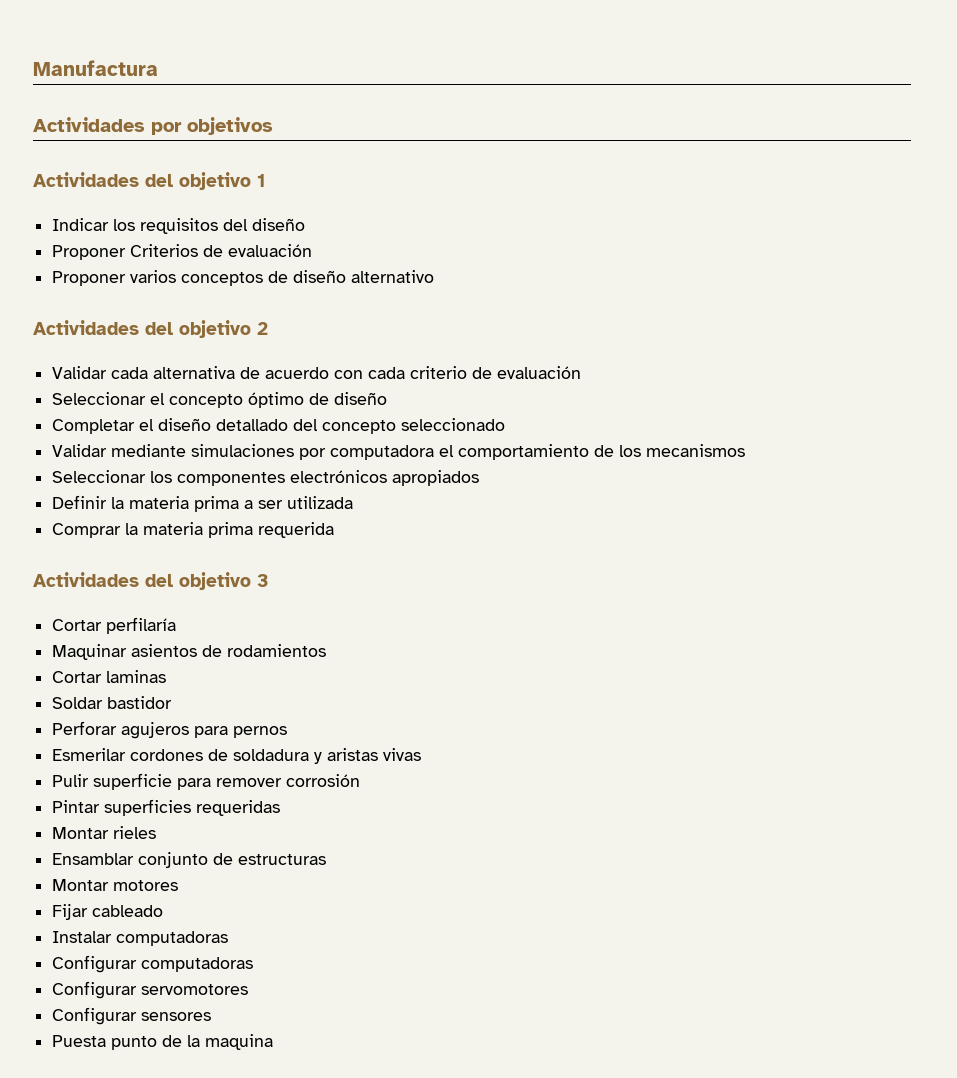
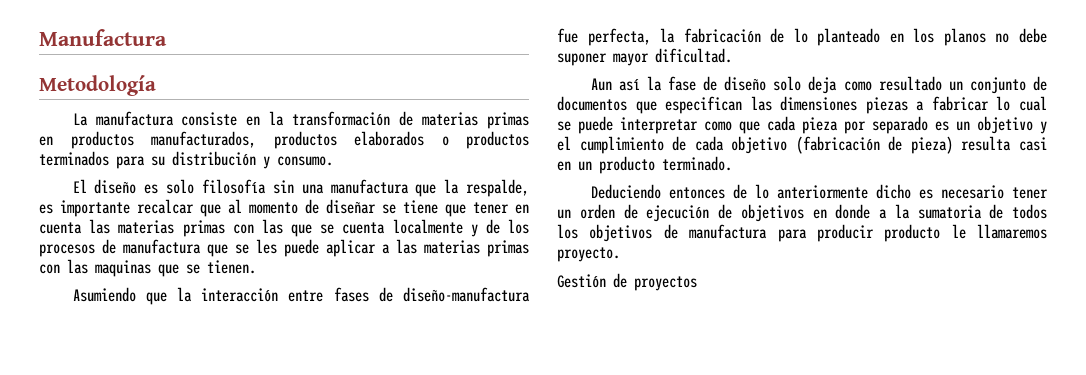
- Actividades por objetivos
- Actividades del objetivo 1
- Indicar los requisitos del diseño
- Proponer Criterios de evaluación
- Proponer varios conceptos de diseño alternativo
- Actividades del objetivo 2
- Validar cada alternativa de acuerdo con cada criterio de evaluación
- Seleccionar el concepto óptimo de diseño
- Completar el diseño detallado del concepto seleccionado
- Validar mediante simulaciones por computadora el comportamiento de los mecanismos
- Seleccionar los componentes electrónicos apropiados
- Definir la materia prima a ser utilizada
- Comprar la materia prima requerida
- Actividades del objetivo 3
- Cortar perfilaría
- Maquinar asientos de rodamientos
- Cortar laminas
- Soldar bastidor
- Perforar agujeros para pernos
- Esmerilar cordones de soldadura y aristas vivas
- Pulir superficie para remover corrosión
- Pintar superficies requeridas
- Montar rieles
- Ensamblar conjunto de estructuras
- Montar motores
- Fijar cableado
- Instalar computadoras
- Configurar computadoras
- Configurar servomotores
- Configurar sensores
- Puesta punto de la maquina
+ Metodología
+ La manufactura consiste en la transformación de materias primas en productos manufacturados, productos elaborados o productos terminados para su distribución y consumo.
+ El diseño es solo filosofía sin una manufactura que la respalde, es importante recalcar que al momento de diseñar se tiene que tener en cuenta las materias primas con las que se cuenta localmente y de los procesos de manufactura que se les puede aplicar a las materias primas con las maquinas que se tienen.
+ Asumiendo que la interacción entre fases de diseño-manufactura fue perfecta, la fabricación de lo planteado en los planos no debe suponer mayor dificultad.
+ Aun así la fase de diseño solo deja como resultado un conjunto de documentos que especifican las dimensiones piezas a fabricar lo cual se puede interpretar como que cada pieza por separado es un objetivo y el cumplimiento de cada objetivo (fabricación de pieza) resulta casi en un producto terminado.
+ Deduciendo entonces de lo anteriormente dicho es necesario tener un orden de ejecución de objetivos en donde a la sumatoria de todos los objetivos de manufactura para producir producto le llamaremos proyecto.
+ Gestión de proyectos

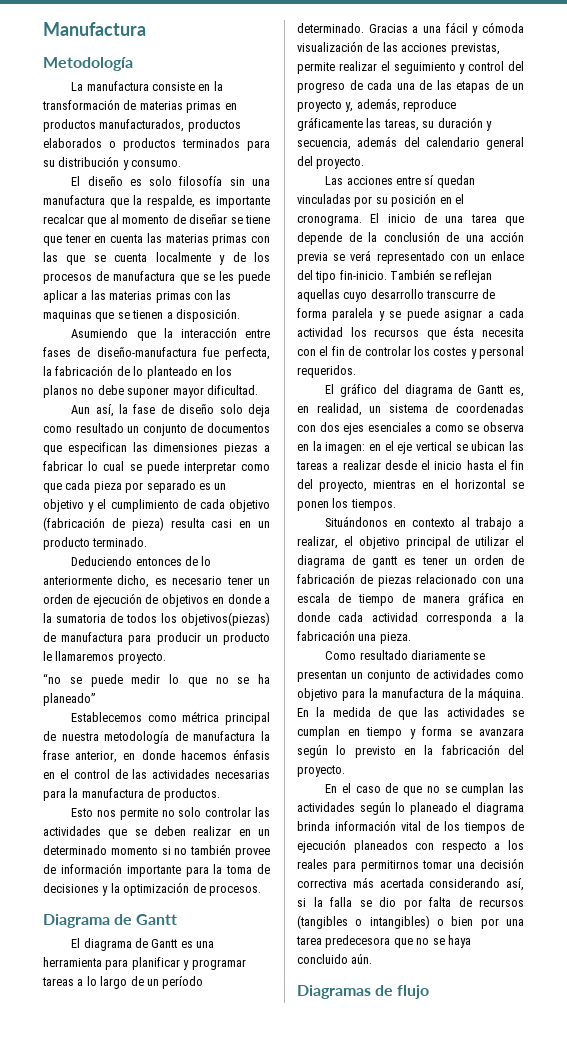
- El diseño es solo filosofía sin una manufactura que la respalde, es importante recalcar que al momento de diseñar se tiene que tener en cuenta las materias primas con las que se cuenta localmente y de los procesos de manufactura que se les puede aplicar a las materias primas con las maquinas que se tienen.
+ El diseño es solo filosofía sin una manufactura que la respalde, es importante recalcar que al momento de diseñar se tiene que tener en cuenta las materias primas con las que se cuenta localmente y de los procesos de manufactura que se les puede aplicar a las materias primas con las maquinas que se tienen a disposición.
- Aun así la fase de diseño solo deja como resultado un conjunto de documentos que especifican las dimensiones piezas a fabricar lo cual se puede interpretar como que cada pieza por separado es un objetivo y el cumplimiento de cada objetivo (fabricación de pieza) resulta casi en un producto terminado.
+ Aun así, la fase de diseño solo deja como resultado un conjunto de documentos que especifican las dimensiones piezas a fabricar lo cual se puede interpretar como que cada pieza por separado es un objetivo y el cumplimiento de cada objetivo (fabricación de pieza) resulta casi en un producto terminado.
- Deduciendo entonces de lo anteriormente dicho es necesario tener un orden de ejecución de objetivos en donde a la sumatoria de todos los objetivos de manufactura para producir producto le llamaremos proyecto.
+ Deduciendo entonces de lo anteriormente dicho, es necesario tener un orden de ejecución de objetivos en donde a la sumatoria de todos los objetivos(piezas) de manufactura para producir un producto le llamaremos proyecto.
- Gestión de proyectos
+ “no se puede medir lo que no se ha planeado”
+ Establecemos como métrica principal de nuestra metodología de manufactura la frase anterior, en donde hacemos énfasis en el control de las actividades necesarias para la manufactura de productos.
+ Esto nos permite no solo controlar las actividades que se deben realizar en un determinado momento si no también provee de información importante para la toma de decisiones y la optimización de procesos.
+ Diagrama de Gantt
+ El diagrama de Gantt es una herramienta para planificar y programar tareas a lo largo de un período determinado. Gracias a una fácil y cómoda visualización de las acciones previstas, permite realizar el seguimiento y control del progreso de cada una de las etapas de un proyecto y, además, reproduce gráficamente las tareas, su duración y secuencia, además del calendario general del proyecto.
+ Las acciones entre sí quedan vinculadas por su posición en el cronograma. El inicio de una tarea que depende de la conclusión de una acción previa se verá representado con un enlace del tipo fin-inicio. También se reflejan aquellas cuyo desarrollo transcurre de forma paralela y se puede asignar a cada actividad los recursos que ésta necesita con el fin de controlar los costes y personal requeridos.
+ El gráfico del diagrama de Gantt es, en realidad, un sistema de coordenadas con dos ejes esenciales a como se observa en la imagen: en el eje vertical se ubican las tareas a realizar desde el inicio hasta el fin del proyecto, mientras en el horizontal se ponen los tiempos.
+ Situándonos en contexto al trabajo a realizar, el objetivo principal de utilizar el diagrama de gantt es tener un orden de fabricación de piezas relacionado con una escala de tiempo de manera gráfica en donde cada actividad corresponda a la fabricación una pieza.
+ Como resultado diariamente se presentan un conjunto de actividades como objetivo para la manufactura de la máquina. En la medida de que las actividades se cumplan en tiempo y forma se avanzara según lo previsto en la fabricación del proyecto.
+ En el caso de que no se cumplan las actividades según lo planeado el diagrama brinda información vital de los tiempos de ejecución planeados con respecto a los reales para permitirnos tomar una decisión correctiva más acertada considerando así, si la falla se dio por falta de recursos (tangibles o intangibles) o bien por una tarea predecesora que no se haya concluido aún.
+ Diagramas de flujo

